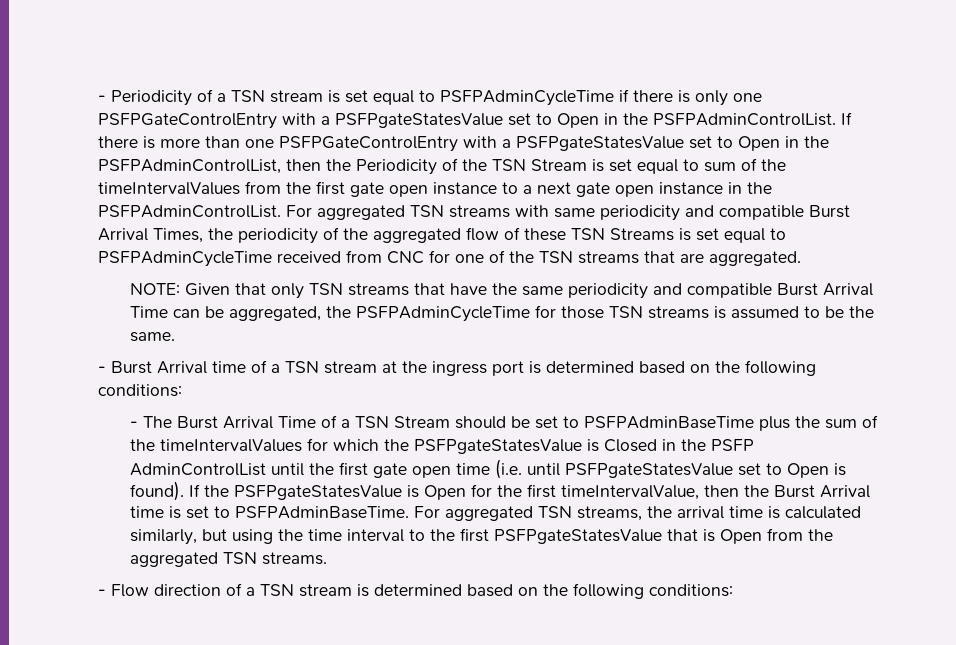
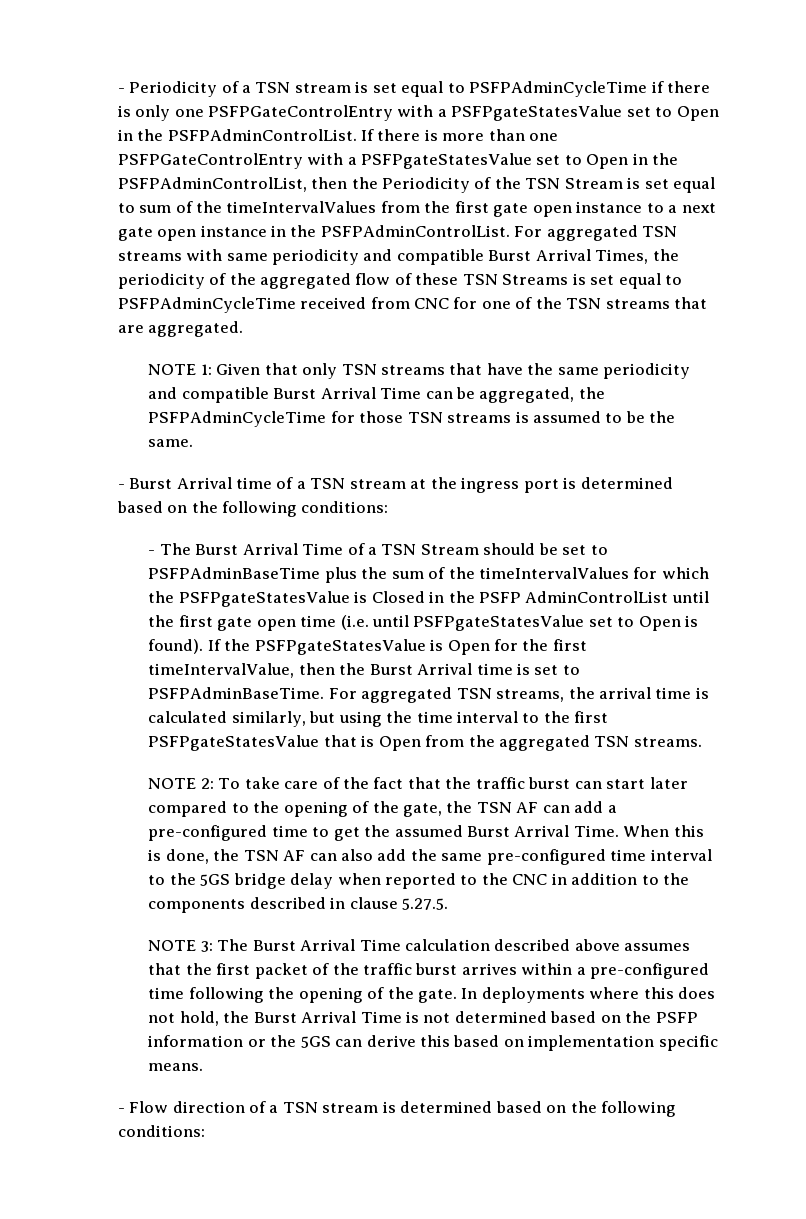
- NOTE: Given that only TSN streams that have the same periodicity and compatible Burst Arrival Time can be aggregated, the PSFPAdminCycleTime for those TSN streams is assumed to be the same.
+ NOTE 1: Given that only TSN streams that have the same periodicity and compatible Burst Arrival Time can be aggregated, the PSFPAdminCycleTime for those TSN streams is assumed to be the same.
+ NOTE 2: To take care of the fact that the traffic burst can start later compared to the opening of the gate, the TSN AF can add a pre-configured time to get the assumed Burst Arrival Time. When this is done, the TSN AF can also add the same pre-configured time interval to the 5GS bridge delay when reported to the CNC in addition to the components described in clause 5.27.5.
+ NOTE 3: The Burst Arrival Time calculation described above assumes that the first packet of the traffic burst arrives within a pre-configured time following the opening of the gate. In deployments where this does not hold, the Burst Arrival Time is not determined based on the PSFP information or the 5GS can derive this based on implementation specific means.

